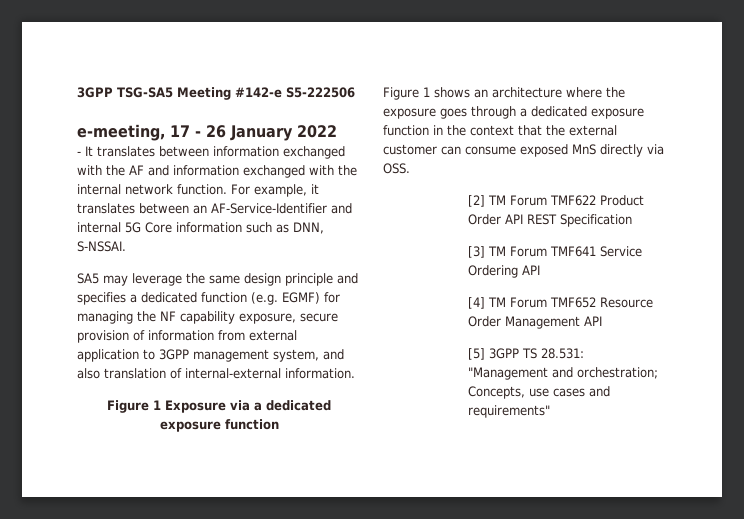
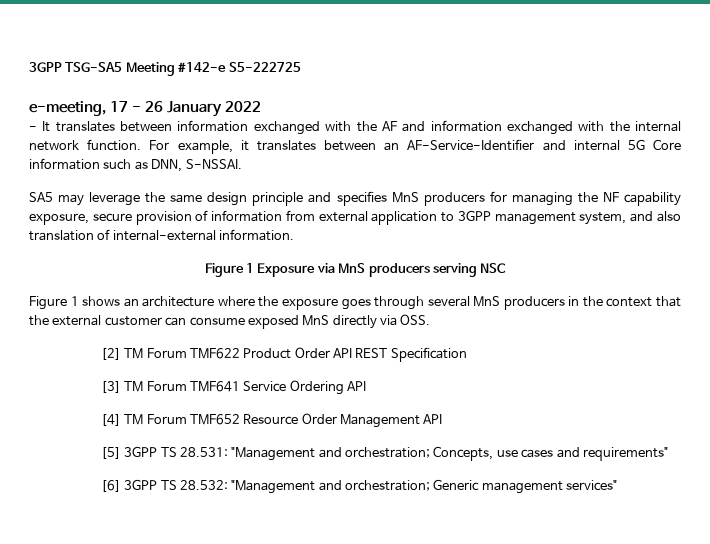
- 3GPP TSG-SA5 Meeting #142-e S5-222506
+ 3GPP TSG-SA5 Meeting #142-e S5-222725
- SA5 may leverage the same design principle and specifies a dedicated function (e.g. EGMF) for managing the NF capability exposure, secure provision of information from external application to 3GPP management system, and also translation of internal-external information.
+ SA5 may leverage the same design principle and specifies MnS producers for managing the NF capability exposure, secure provision of information from external application to 3GPP management system, and also translation of internal-external information.
- Figure 1 Exposure via a dedicated exposure function
+ Figure 1 Exposure via MnS producers serving NSC
- Figure 1 shows an architecture where the exposure goes through a dedicated exposure function in the context that the external customer can consume exposed MnS directly via OSS.
+ Figure 1 shows an architecture where the exposure goes through several MnS producers in the context that the external customer can consume exposed MnS directly via OSS.
+ [6] 3GPP TS 28.532: "Management and orchestration; Generic management services"

